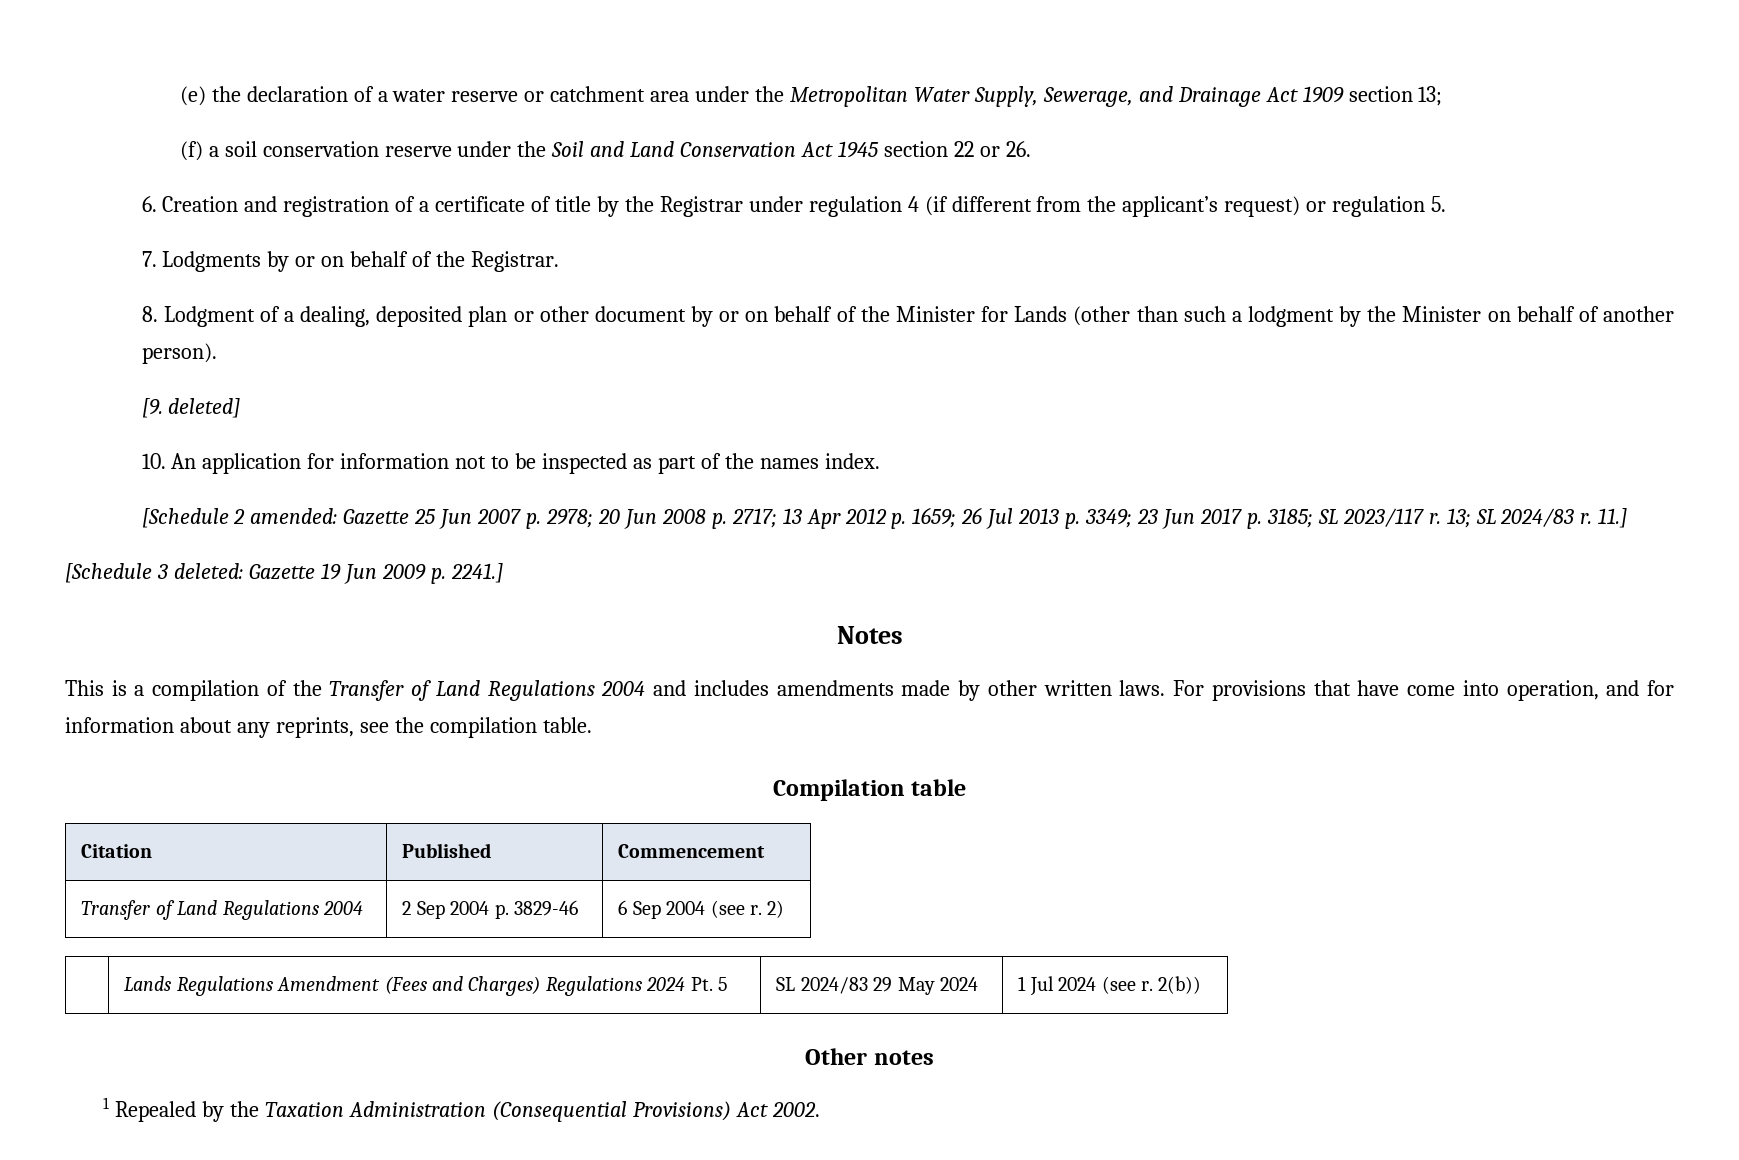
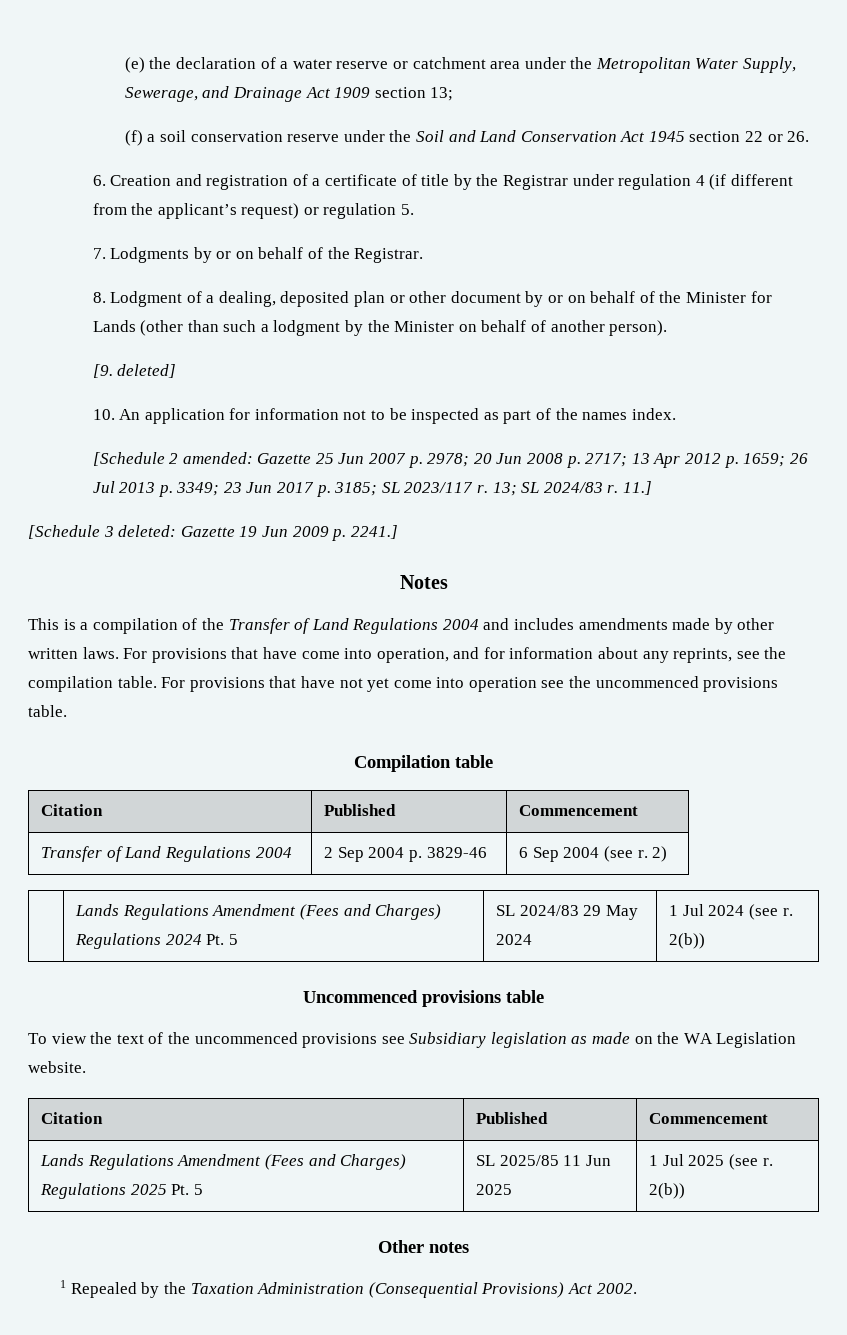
+ For provisions that have not yet come into operation see the uncommenced provisions table.
+ Uncommenced provisions table
+ To view the text of the uncommenced provisions see Subsidiary legislation as made on the WA Legislation website.
+ Citation | Published | Commencement
+ Lands Regulations Amendment (Fees and Charges) Regulations 2025 Pt. 5 | SL 2025/85 11 Jun 2025 | 1 Jul 2025 (see r. 2(b))

